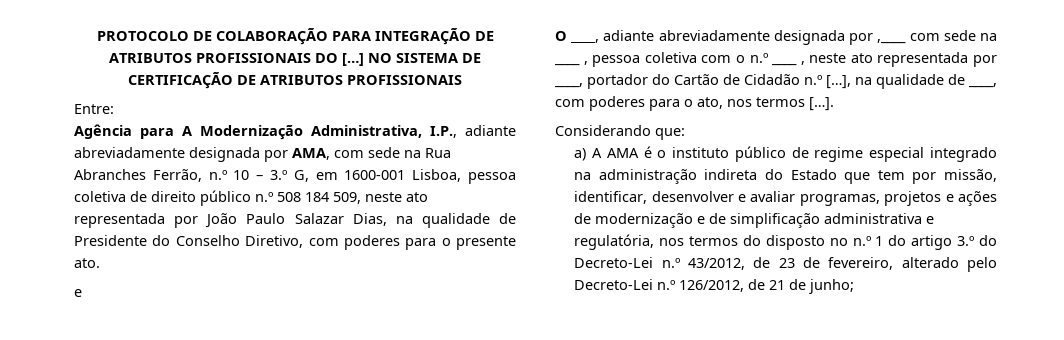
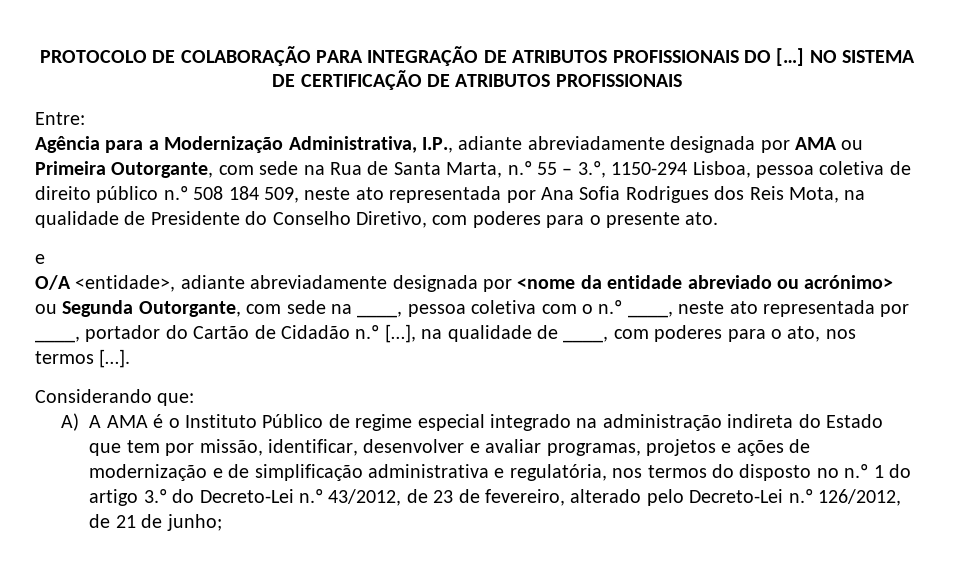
- Agência para A Modernização Administrativa, I.P., adiante abreviadamente designada por AMA, com sede na Rua Abranches Ferrão, n.º 10 – 3.º G, em 1600-001 Lisboa, pessoa coletiva de direito público n.º 508 184 509, neste ato representada por João Paulo Salazar Dias, na qualidade de Presidente do Conselho Diretivo, com poderes para o presente ato.
+ Agência para a Modernização Administrativa, I.P., adiante abreviadamente designada por AMA ou Primeira Outorgante, com sede na Rua de Santa Marta, n.º 55 – 3.º, 1150-294 Lisboa, pessoa coletiva de direito público n.º 508 184 509, neste ato representada por Ana Sofia Rodrigues dos Reis Mota, na qualidade de Presidente do Conselho Diretivo, com poderes para o presente ato.
- O ____, adiante abreviadamente designada por ,____ com sede na ____ , pessoa coletiva com o n.º ____ , neste ato representada por ____, portador do Cartão de Cidadão n.º […], na qualidade de ____, com poderes para o ato, nos termos […].
+ O/A <entidade>, adiante abreviadamente designada por <nome da entidade abreviado ou acrónimo> ou Segunda Outorgante, com sede na ____, pessoa coletiva com o n.º ____, neste ato representada por ____, portador do Cartão de Cidadão n.º […], na qualidade de ____, com poderes para o ato, nos termos […].
- a) A AMA é o instituto público de regime especial integrado na administração indireta do Estado que tem por missão, identificar, desenvolver e avaliar programas, projetos e ações de modernização e de simplificação administrativa e regulatória, nos termos do disposto no n.º 1 do artigo 3.º do Decreto-Lei n.º 43/2012, de 23 de fevereiro, alterado pelo Decreto-Lei n.º 126/2012, de 21 de junho;
+ A) A AMA é o Instituto Público de regime especial integrado na administração indireta do Estado que tem por missão, identificar, desenvolver e avaliar programas, projetos e ações de modernização e de simplificação administrativa e regulatória, nos termos do disposto no n.º 1 do artigo 3.º do Decreto-Lei n.º 43/2012, de 23 de fevereiro, alterado pelo Decreto-Lei n.º 126/2012, de 21 de junho;

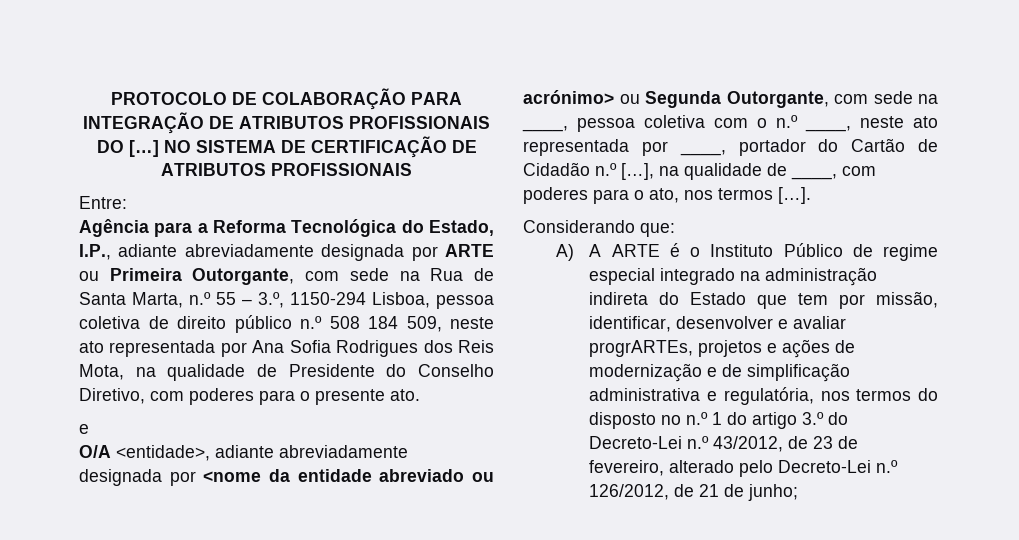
- Agência para a Modernização Administrativa, I.P., adiante abreviadamente designada por AMA ou Primeira Outorgante, com sede na Rua de Santa Marta, n.º 55 – 3.º, 1150-294 Lisboa, pessoa coletiva de direito público n.º 508 184 509, neste ato representada por Ana Sofia Rodrigues dos Reis Mota, na qualidade de Presidente do Conselho Diretivo, com poderes para o presente ato.
+ Agência para a Reforma Tecnológica do Estado, I.P., adiante abreviadamente designada por ARTE ou Primeira Outorgante, com sede na Rua de Santa Marta, n.º 55 – 3.º, 1150-294 Lisboa, pessoa coletiva de direito público n.º 508 184 509, neste ato representada por Ana Sofia Rodrigues dos Reis Mota, na qualidade de Presidente do Conselho Diretivo, com poderes para o presente ato.
- A) A AMA é o Instituto Público de regime especial integrado na administração indireta do Estado que tem por missão, identificar, desenvolver e avaliar programas, projetos e ações de modernização e de simplificação administrativa e regulatória, nos termos do disposto no n.º 1 do artigo 3.º do Decreto-Lei n.º 43/2012, de 23 de fevereiro, alterado pelo Decreto-Lei n.º 126/2012, de 21 de junho;
+ A) A ARTE é o Instituto Público de regime especial integrado na administração indireta do Estado que tem por missão, identificar, desenvolver e avaliar progrARTEs, projetos e ações de modernização e de simplificação administrativa e regulatória, nos termos do disposto no n.º 1 do artigo 3.º do Decreto-Lei n.º 43/2012, de 23 de fevereiro, alterado pelo Decreto-Lei n.º 126/2012, de 21 de junho;

